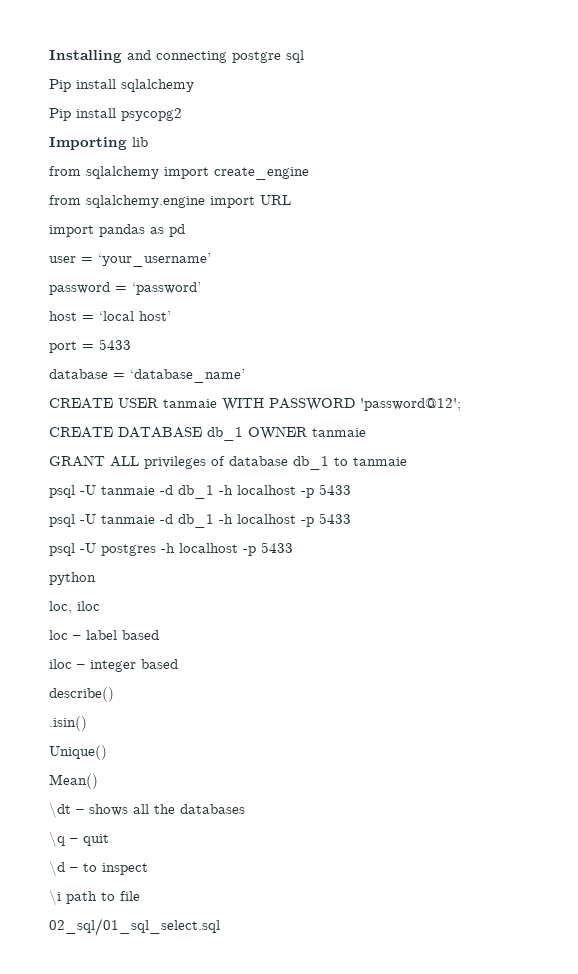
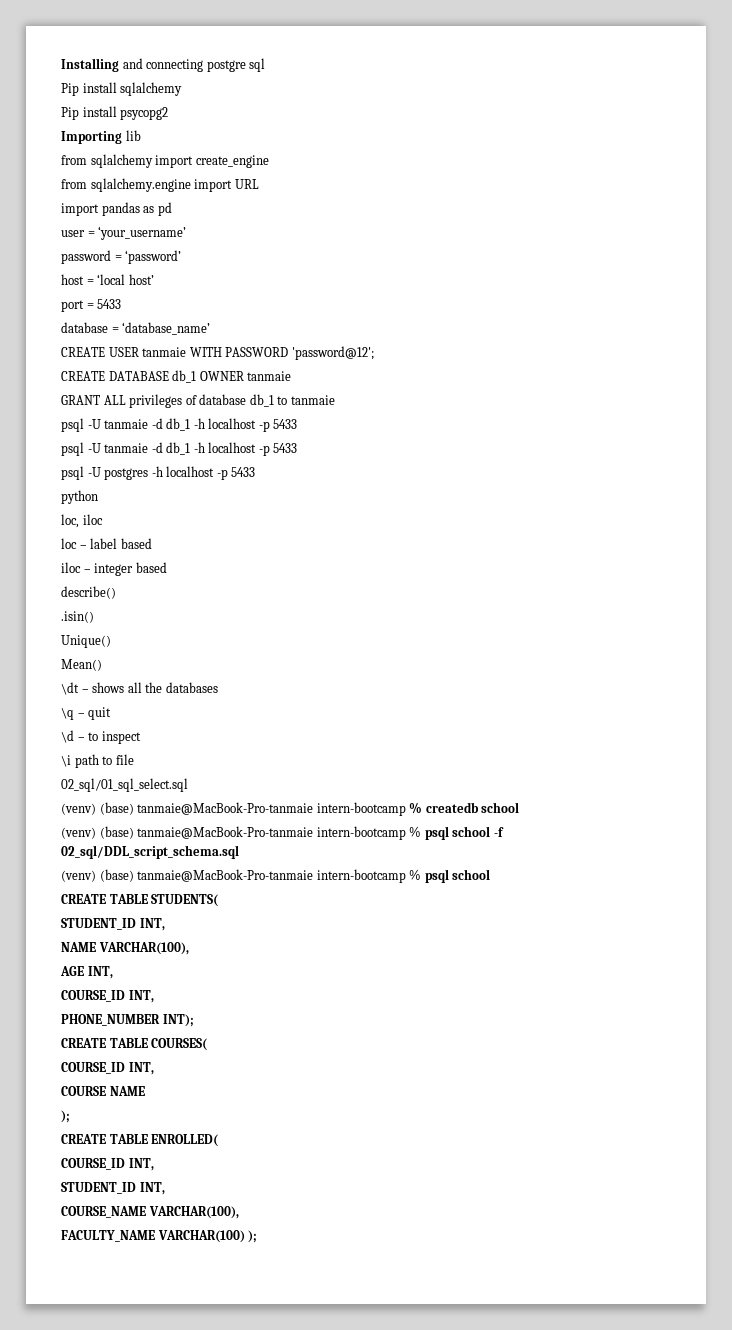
+ (venv) (base) tanmaie@MacBook-Pro-tanmaie intern-bootcamp % createdb school
+ (venv) (base) tanmaie@MacBook-Pro-tanmaie intern-bootcamp % psql school -f 02_sql/DDL_script_schema.sql
+ (venv) (base) tanmaie@MacBook-Pro-tanmaie intern-bootcamp % psql school
+ CREATE TABLE STUDENTS(
+ STUDENT_ID INT,
+ NAME VARCHAR(100),
+ AGE INT,
+ COURSE_ID INT,
+ PHONE_NUMBER INT);
+ CREATE TABLE COURSES(
+ COURSE_ID INT,
+ COURSE NAME
+ );
+ CREATE TABLE ENROLLED(
+ COURSE_ID INT,
+ STUDENT_ID INT,
+ COURSE_NAME VARCHAR(100),
+ FACULTY_NAME VARCHAR(100) );

